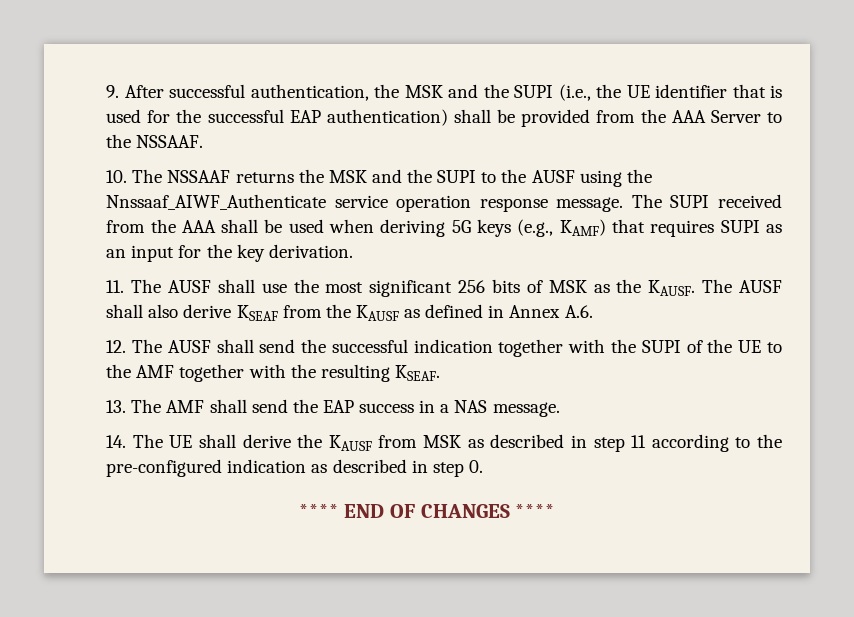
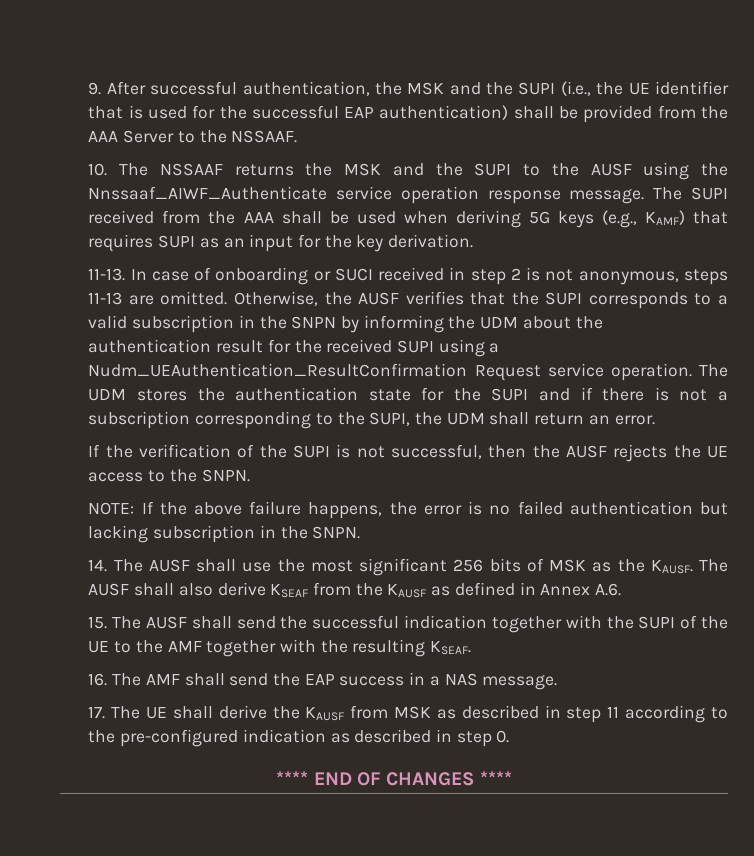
- 11. The AUSF shall use the most significant 256 bits of MSK as the KAUSF.
+ 11-13. In case of onboarding or SUCI received in step 2 is not anonymous, steps 11-13 are omitted. Otherwise, the AUSF verifies that the SUPI corresponds to a valid subscription in the SNPN by informing the UDM about the authentication result for the received SUPI using a Nudm_UEAuthentication_ResultConfirmation Request service operation. The UDM stores the authentication state for the SUPI and if there is not a subscription corresponding to the SUPI, the UDM shall return an error.
+ If the verification of the SUPI is not successful, then the AUSF rejects the UE access to the SNPN.
+ NOTE: If the above failure happens, the error is no failed authentication but lacking subscription in the SNPN.
+ 14. The AUSF shall use the most significant 256 bits of MSK as the KAUSF.
- 12. The AUSF shall send the successful indication together with the SUPI of the UE to the AMF together with the resulting KSEAF.
+ 15. The AUSF shall send the successful indication together with the SUPI of the UE to the AMF together with the resulting KSEAF.
- 13. The AMF shall send the EAP success in a NAS message.
+ 16. The AMF shall send the EAP success in a NAS message.
- 14. The UE shall derive the KAUSF from MSK as described in step 11 according to the pre-configured indication as described in step 0.
+ 17. The UE shall derive the KAUSF from MSK as described in step 11 according to the pre-configured indication as described in step 0.

